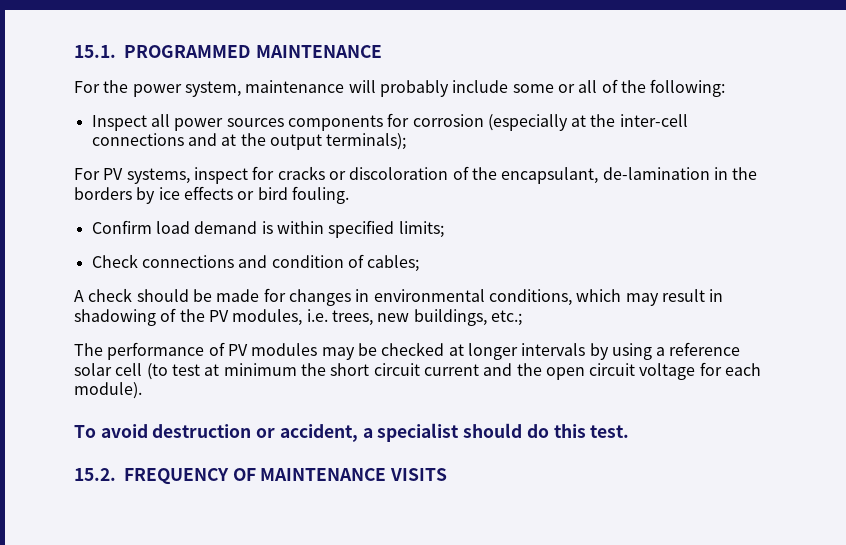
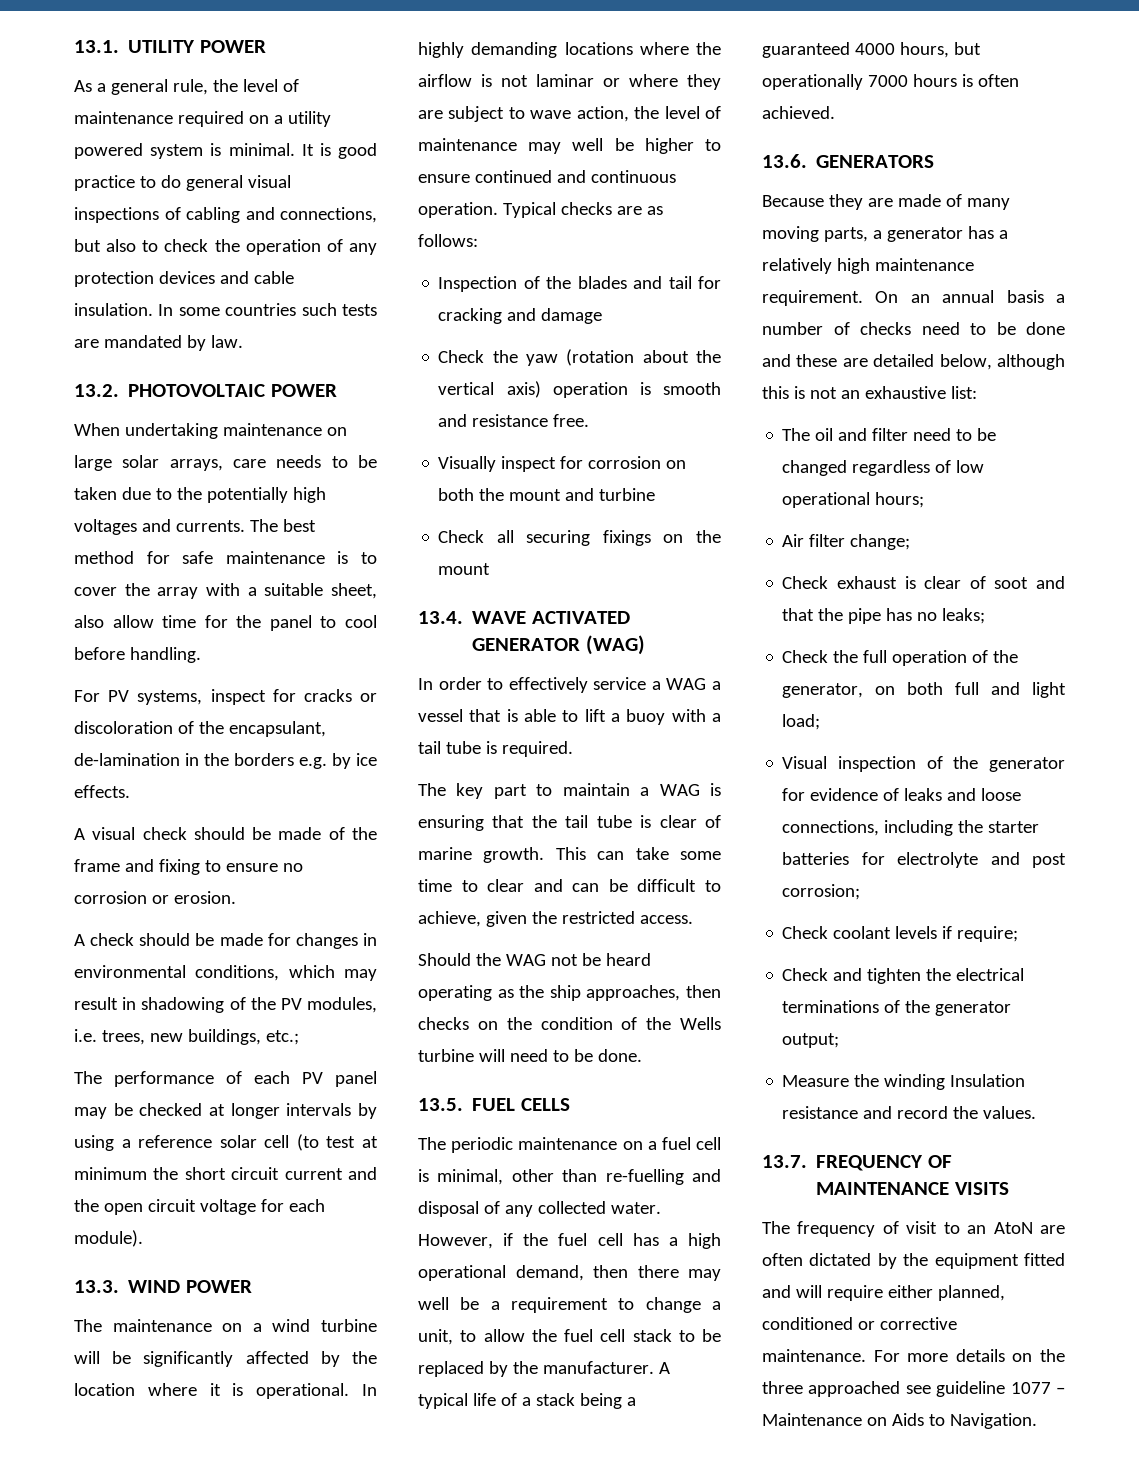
- 15.1. PROGRAMMED MAINTENANCE
- For the power system, maintenance will probably include some or all of the following:
- Inspect all power sources components for corrosion (especially at the inter-cell connections and at the output terminals);
+ 13.1. UTILITY POWER
+ As a general rule, the level of maintenance required on a utility powered system is minimal. It is good practice to do general visual inspections of cabling and connections, but also to check the operation of any protection devices and cable insulation. In some countries such tests are mandated by law.
+ 13.2. PHOTOVOLTAIC POWER
+ When undertaking maintenance on large solar arrays, care needs to be taken due to the potentially high voltages and currents. The best method for safe maintenance is to cover the array with a suitable sheet, also allow time for the panel to cool before handling.
- For PV systems, inspect for cracks or discoloration of the encapsulant, de-lamination in the borders by ice effects or bird fouling.
- Confirm load demand is within specified limits;
- Check connections and condition of cables;
+ For PV systems, inspect for cracks or discoloration of the encapsulant, de-lamination in the borders e.g. by ice effects.
+ A visual check should be made of the frame and fixing to ensure no corrosion or erosion.
- The performance of PV modules may be checked at longer intervals by using a reference solar cell (to test at minimum the short circuit current and the open circuit voltage for each module).
+ The performance of each PV panel may be checked at longer intervals by using a reference solar cell (to test at minimum the short circuit current and the open circuit voltage for each module).
- To avoid destruction or accident, a specialist should do this test.
- 15.2. FREQUENCY OF MAINTENANCE VISITS
+ 13.3. WIND POWER
+ The maintenance on a wind turbine will be significantly affected by the location where it is operational. In highly demanding locations where the airflow is not laminar or where they are subject to wave action, the level of maintenance may well be higher to ensure continued and continuous operation. Typical checks are as follows:
+ Inspection of the blades and tail for cracking and damage
+ Check the yaw (rotation about the vertical axis) operation is smooth and resistance free.
+ Visually inspect for corrosion on both the mount and turbine
+ Check all securing fixings on the mount
+ 13.4. WAVE ACTIVATED GENERATOR (WAG)
+ In order to effectively service a WAG a vessel that is able to lift a buoy with a tail tube is required.
+ The key part to maintain a WAG is ensuring that the tail tube is clear of marine growth. This can take some time to clear and can be difficult to achieve, given the restricted access.
+ Should the WAG not be heard operating as the ship approaches, then checks on the condition of the Wells turbine will need to be done.
+ 13.5. FUEL CELLS
+ The periodic maintenance on a fuel cell is minimal, other than re-fuelling and disposal of any collected water. However, if the fuel cell has a high operational demand, then there may well be a requirement to change a unit, to allow the fuel cell stack to be replaced by the manufacturer. A typical life of a stack being a guaranteed 4000 hours, but operationally 7000 hours is often achieved.
+ 13.6. GENERATORS
+ Because they are made of many moving parts, a generator has a relatively high maintenance requirement. On an annual basis a number of checks need to be done and these are detailed below, although this is not an exhaustive list:
+ The oil and filter need to be changed regardless of low operational hours;
+ Air filter change;
+ Check exhaust is clear of soot and that the pipe has no leaks;
+ Check the full operation of the generator, on both full and light load;
+ Visual inspection of the generator for evidence of leaks and loose connections, including the starter batteries for electrolyte and post corrosion;
+ Check coolant levels if require;
+ Check and tighten the electrical terminations of the generator output;
+ Measure the winding Insulation resistance and record the values.
+ 13.7. FREQUENCY OF MAINTENANCE VISITS
+ The frequency of visit to an AtoN are often dictated by the equipment fitted and will require either planned, conditioned or corrective maintenance. For more details on the three approached see guideline 1077 – Maintenance on Aids to Navigation.

